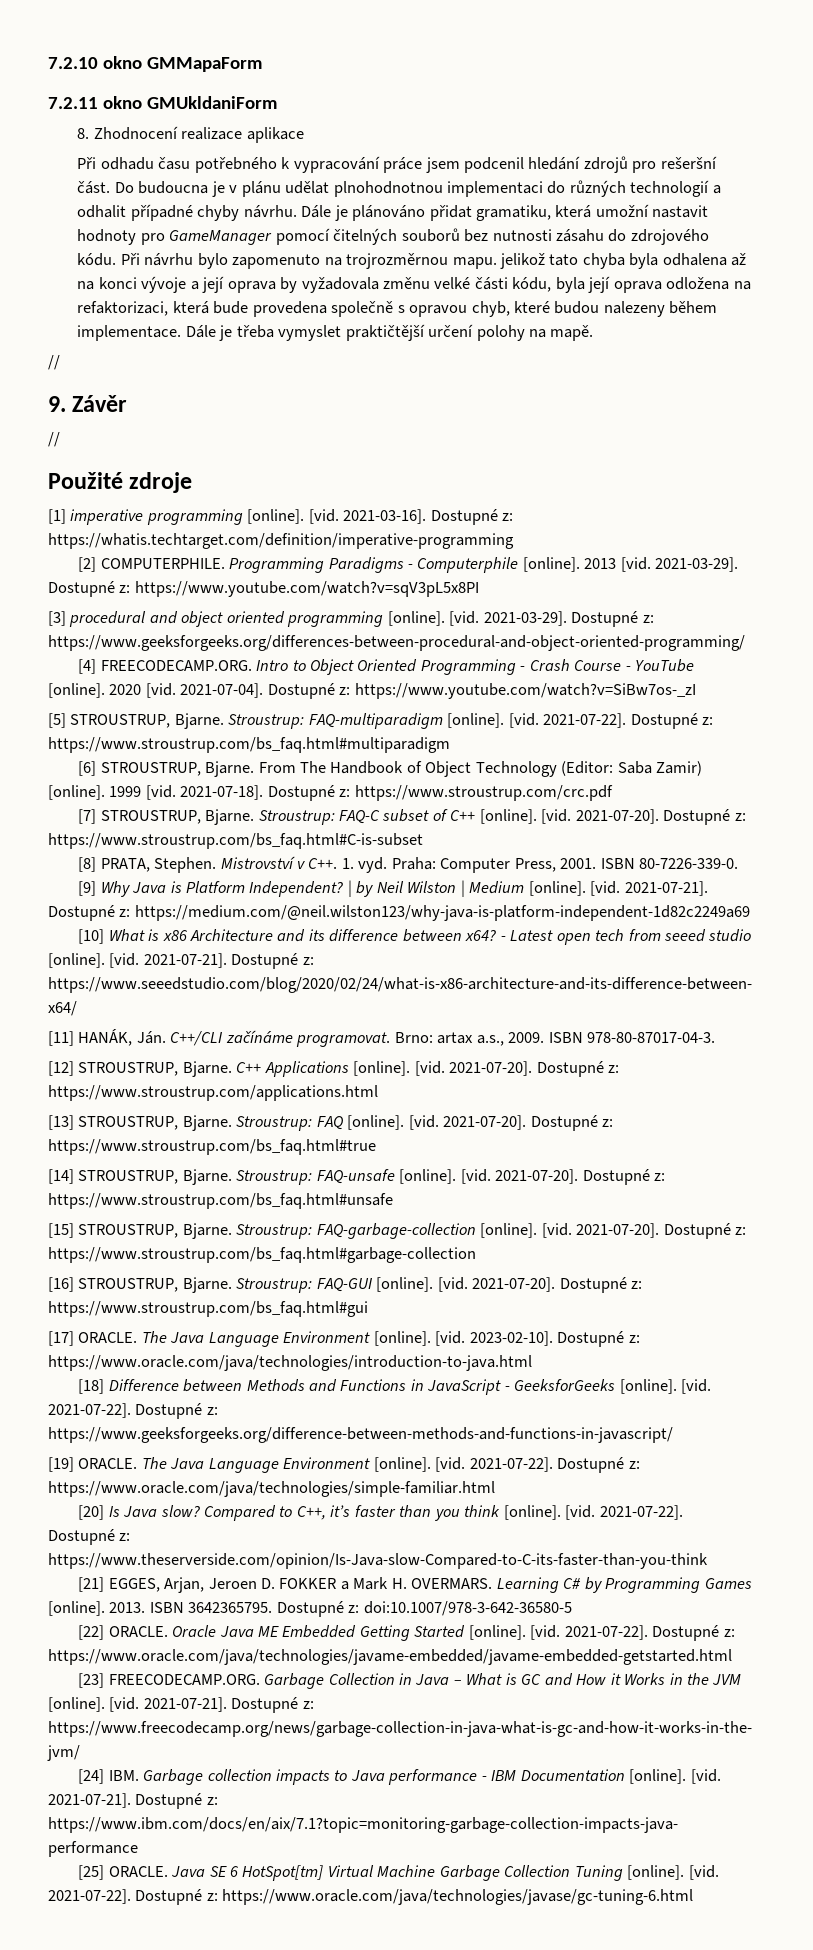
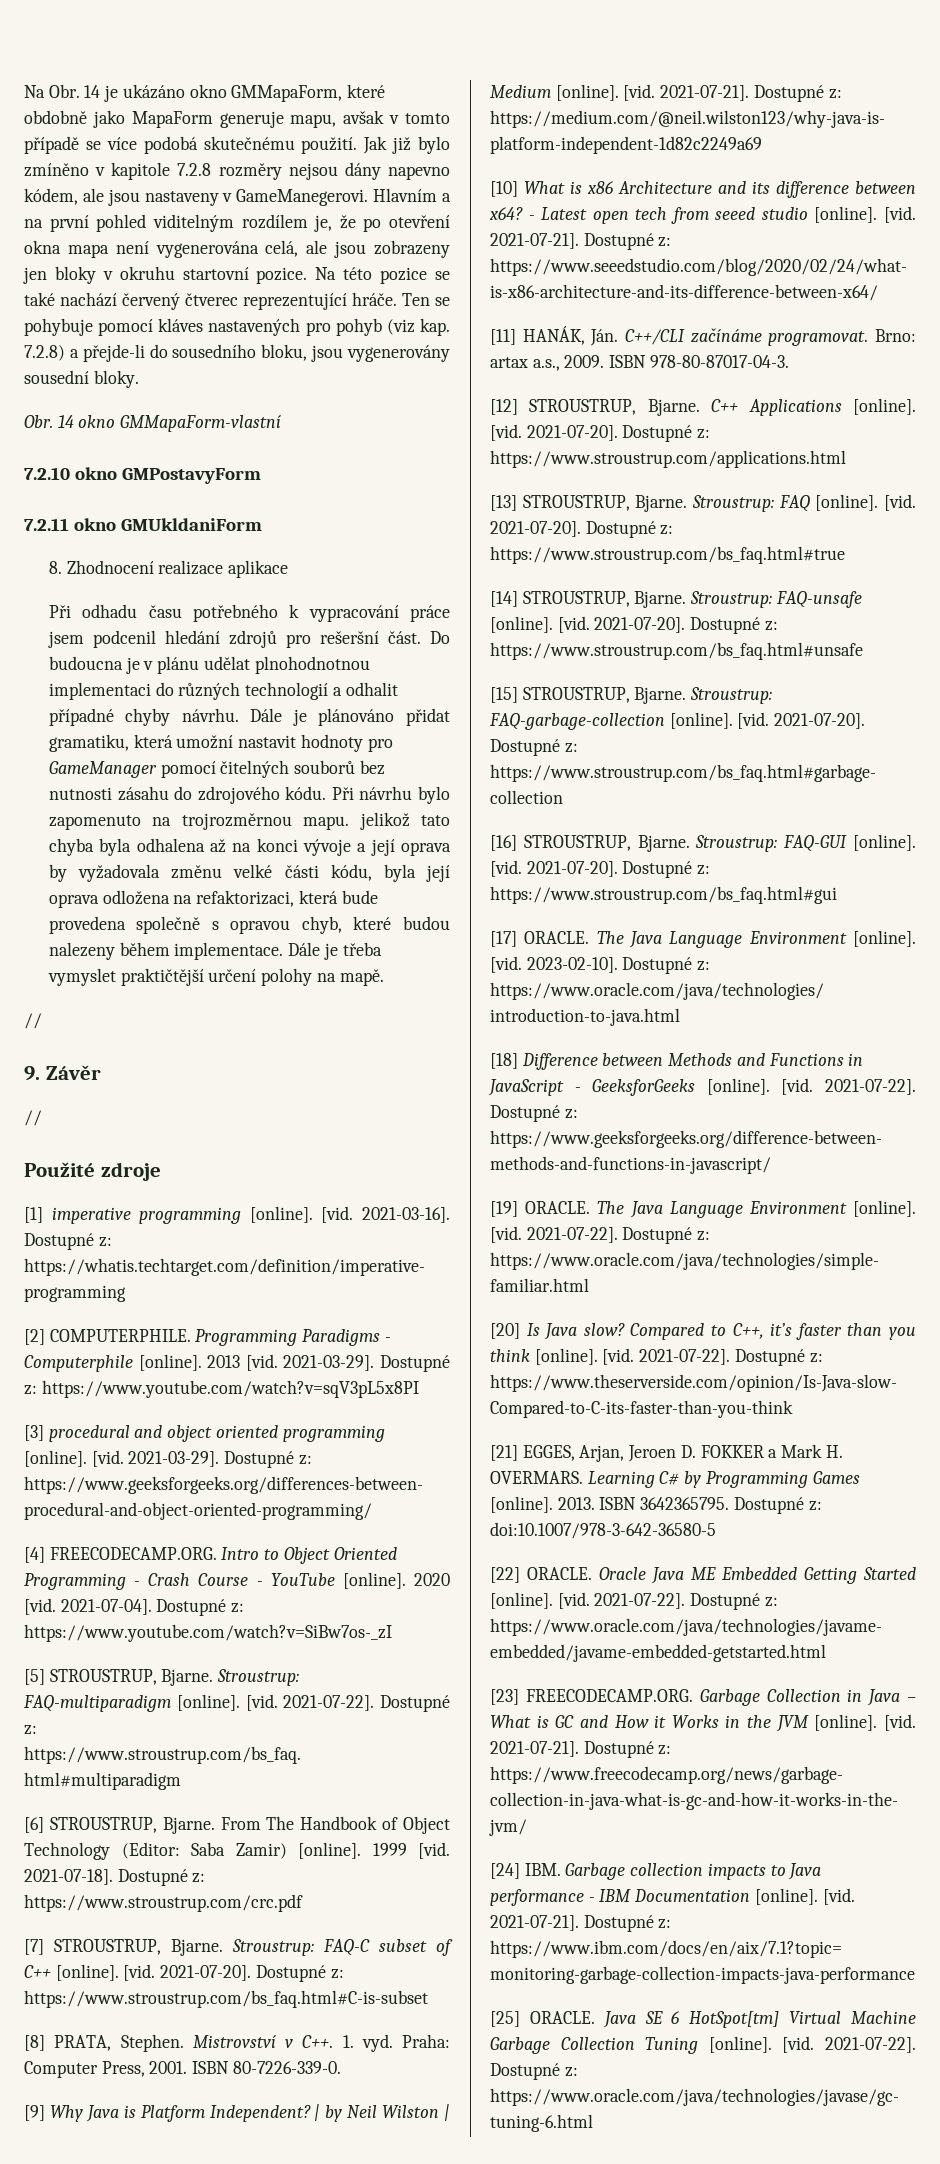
+ Na Obr. 14 je ukázáno okno GMMapaForm, které obdobně jako MapaForm generuje mapu, avšak v tomto případě se více podobá skutečnému použití. Jak již bylo zmíněno v kapitole 7.2.8 rozměry nejsou dány napevno kódem, ale jsou nastaveny v GameManegerovi. Hlavním a na první pohled viditelným rozdílem je, že po otevření okna mapa není vygenerována celá, ale jsou zobrazeny jen bloky v okruhu startovní pozice. Na této pozice se také nachází červený čtverec reprezentující hráče. Ten se pohybuje pomocí kláves nastavených pro pohyb (viz kap. 7.2.8) a přejde-li do sousedního bloku, jsou vygenerovány sousední bloky.
+ Obr. 14 okno GMMapaForm-vlastní
- 7.2.10 okno GMMapaForm
+ 7.2.10 okno GMPostavyForm

